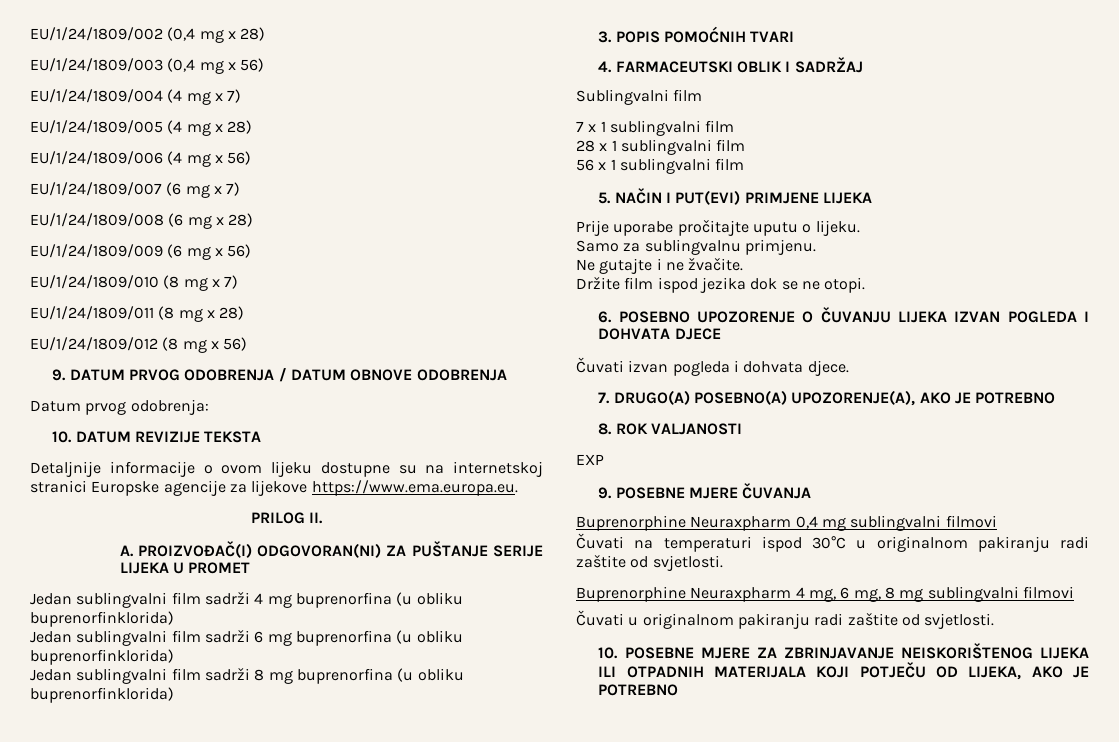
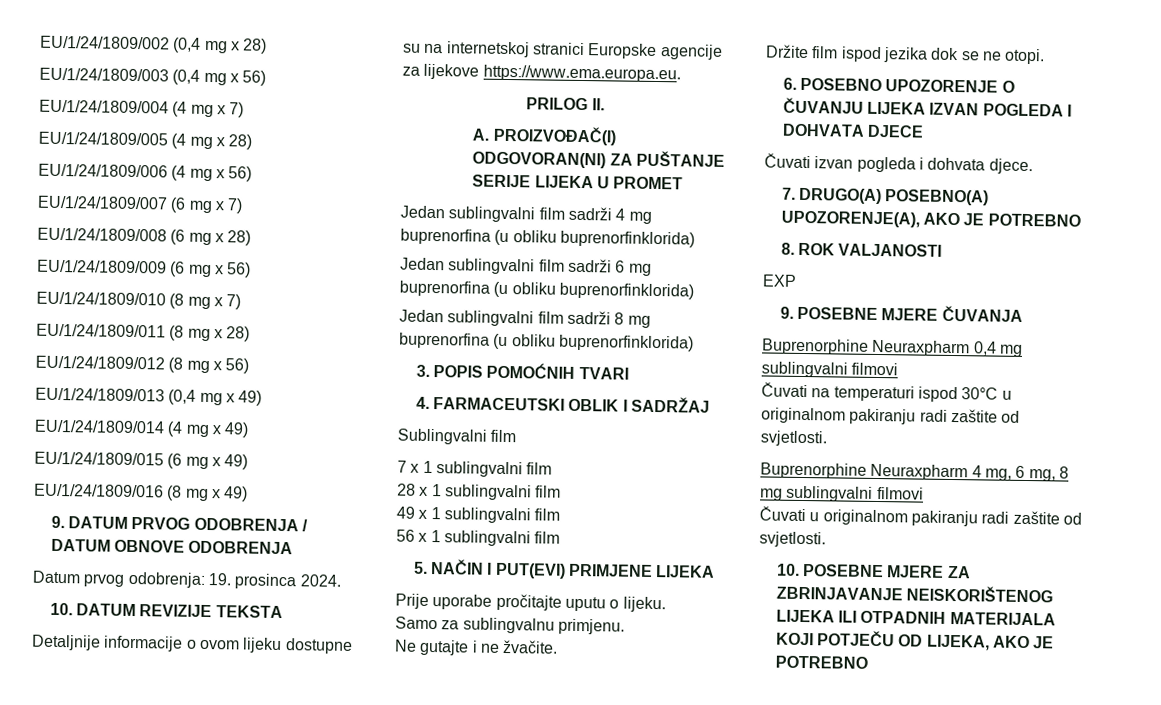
+ EU/1/24/1809/013 (0,4 mg x 49)
+ EU/1/24/1809/014 (4 mg x 49)
+ EU/1/24/1809/015 (6 mg x 49)
+ EU/1/24/1809/016 (8 mg x 49)
- Datum prvog odobrenja:
+ Datum prvog odobrenja: 19. prosinca 2024.
+ 49 x 1 sublingvalni film

